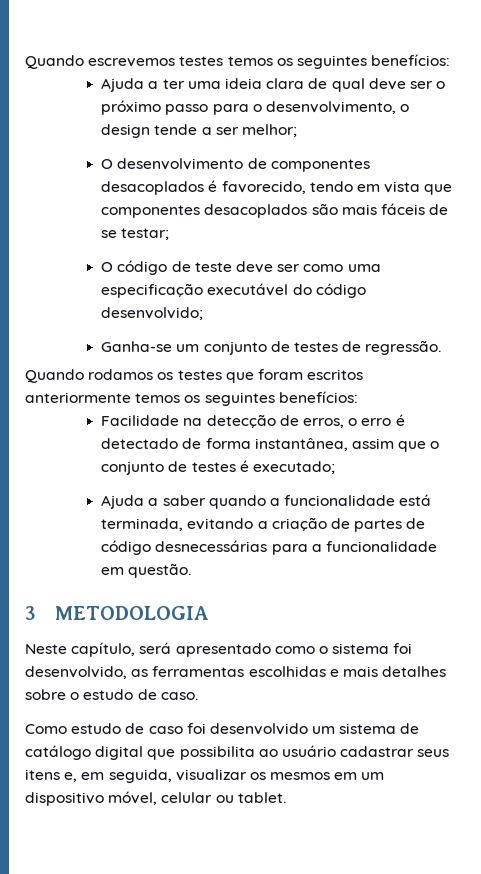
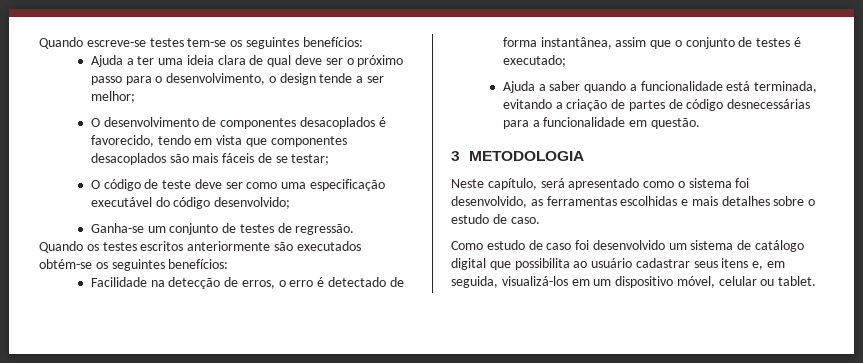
- Quando escrevemos testes temos os seguintes benefícios:
+ Quando escreve-se testes tem-se os seguintes benefícios:
- Quando rodamos os testes que foram escritos anteriormente temos os seguintes benefícios:
+ Quando os testes escritos anteriormente são executados obtém-se os seguintes benefícios:
- Como estudo de caso foi desenvolvido um sistema de catálogo digital que possibilita ao usuário cadastrar seus itens e, em seguida, visualizar os mesmos em um dispositivo móvel, celular ou tablet.
+ Como estudo de caso foi desenvolvido um sistema de catálogo digital que possibilita ao usuário cadastrar seus itens e, em seguida, visualizá-los em um dispositivo móvel, celular ou tablet.

